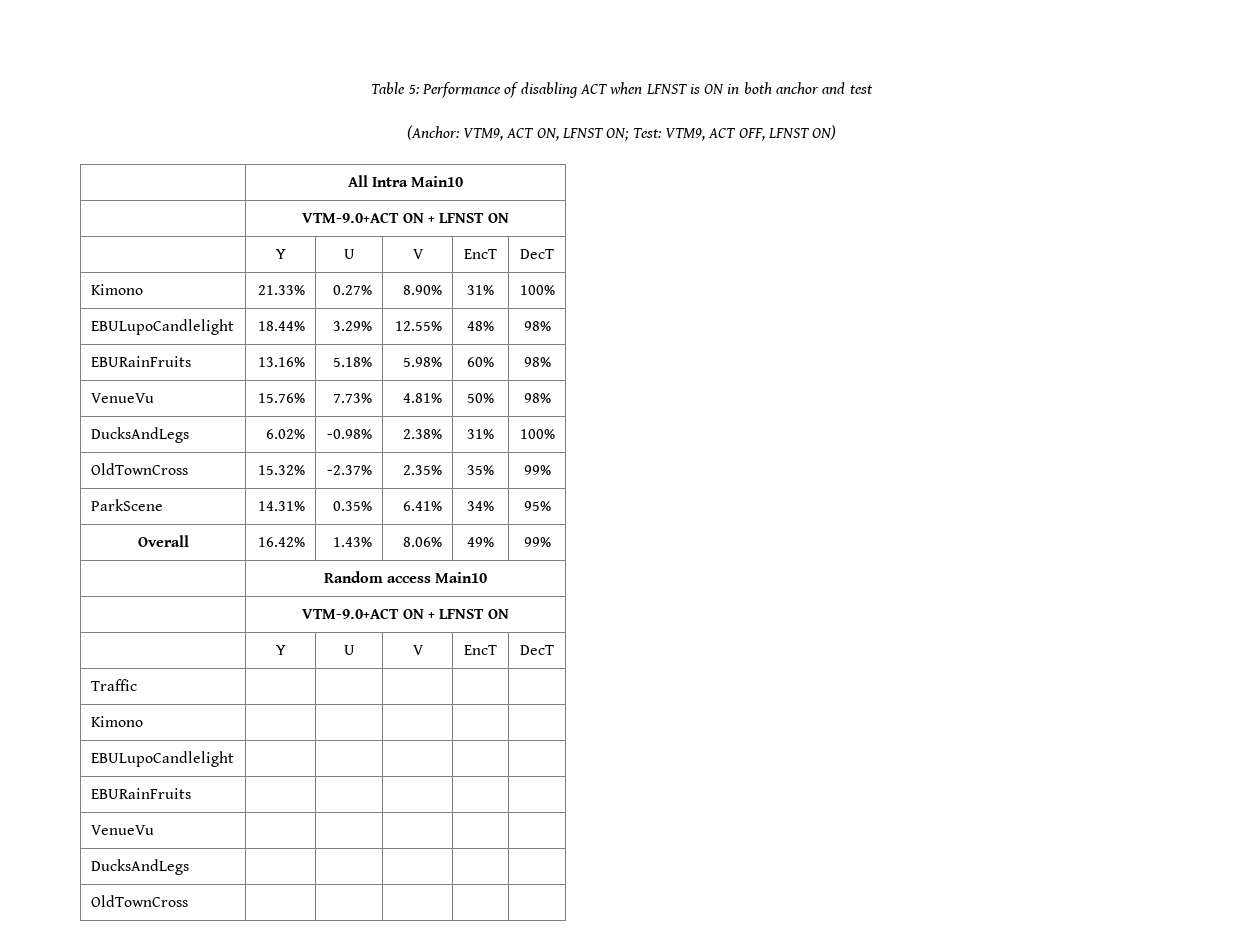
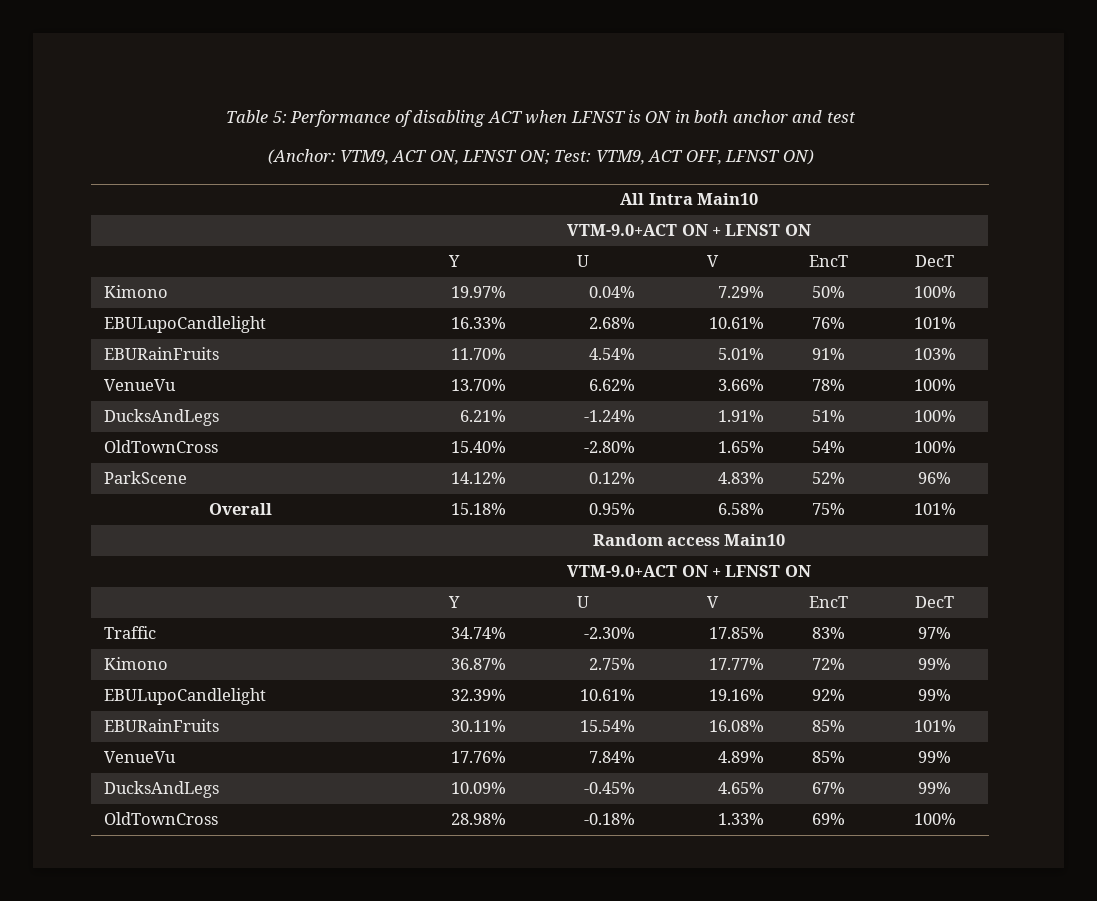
- Kimono | 21.33% | 0.27% | 8.90% | 31% | 100%
- EBULupoCandlelight | 18.44% | 3.29% | 12.55% | 48% | 98%
- EBURainFruits | 13.16% | 5.18% | 5.98% | 60% | 98%
- VenueVu | 15.76% | 7.73% | 4.81% | 50% | 98%
- DucksAndLegs | 6.02% | -0.98% | 2.38% | 31% | 100%
- OldTownCross | 15.32% | -2.37% | 2.35% | 35% | 99%
- ParkScene | 14.31% | 0.35% | 6.41% | 34% | 95%
- Overall | 16.42% | 1.43% | 8.06% | 49% | 99%
+ Kimono | 19.97% | 0.04% | 7.29% | 50% | 100%
+ EBULupoCandlelight | 16.33% | 2.68% | 10.61% | 76% | 101%
+ EBURainFruits | 11.70% | 4.54% | 5.01% | 91% | 103%
+ VenueVu | 13.70% | 6.62% | 3.66% | 78% | 100%
+ DucksAndLegs | 6.21% | -1.24% | 1.91% | 51% | 100%
+ OldTownCross | 15.40% | -2.80% | 1.65% | 54% | 100%
+ ParkScene | 14.12% | 0.12% | 4.83% | 52% | 96%
+ Overall | 15.18% | 0.95% | 6.58% | 75% | 101%
- Traffic | | | | |
- Kimono | | | | |
- EBULupoCandlelight | | | | |
- EBURainFruits | | | | |
- VenueVu | | | | |
- DucksAndLegs | | | | |
- OldTownCross | | | | |
+ Traffic | 34.74% | -2.30% | 17.85% | 83% | 97%
+ Kimono | 36.87% | 2.75% | 17.77% | 72% | 99%
+ EBULupoCandlelight | 32.39% | 10.61% | 19.16% | 92% | 99%
+ EBURainFruits | 30.11% | 15.54% | 16.08% | 85% | 101%
+ VenueVu | 17.76% | 7.84% | 4.89% | 85% | 99%
+ DucksAndLegs | 10.09% | -0.45% | 4.65% | 67% | 99%
+ OldTownCross | 28.98% | -0.18% | 1.33% | 69% | 100%

